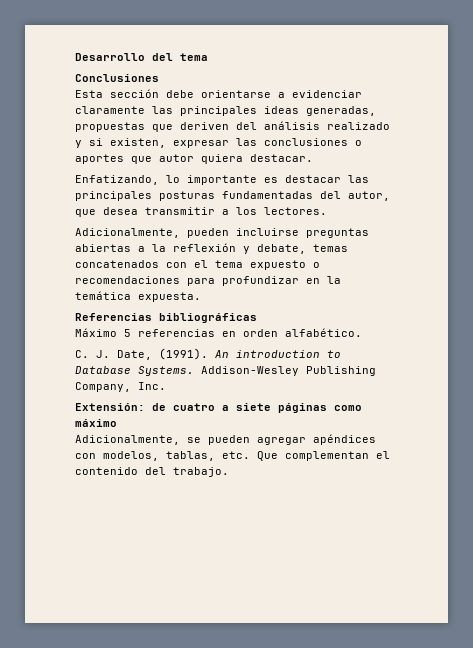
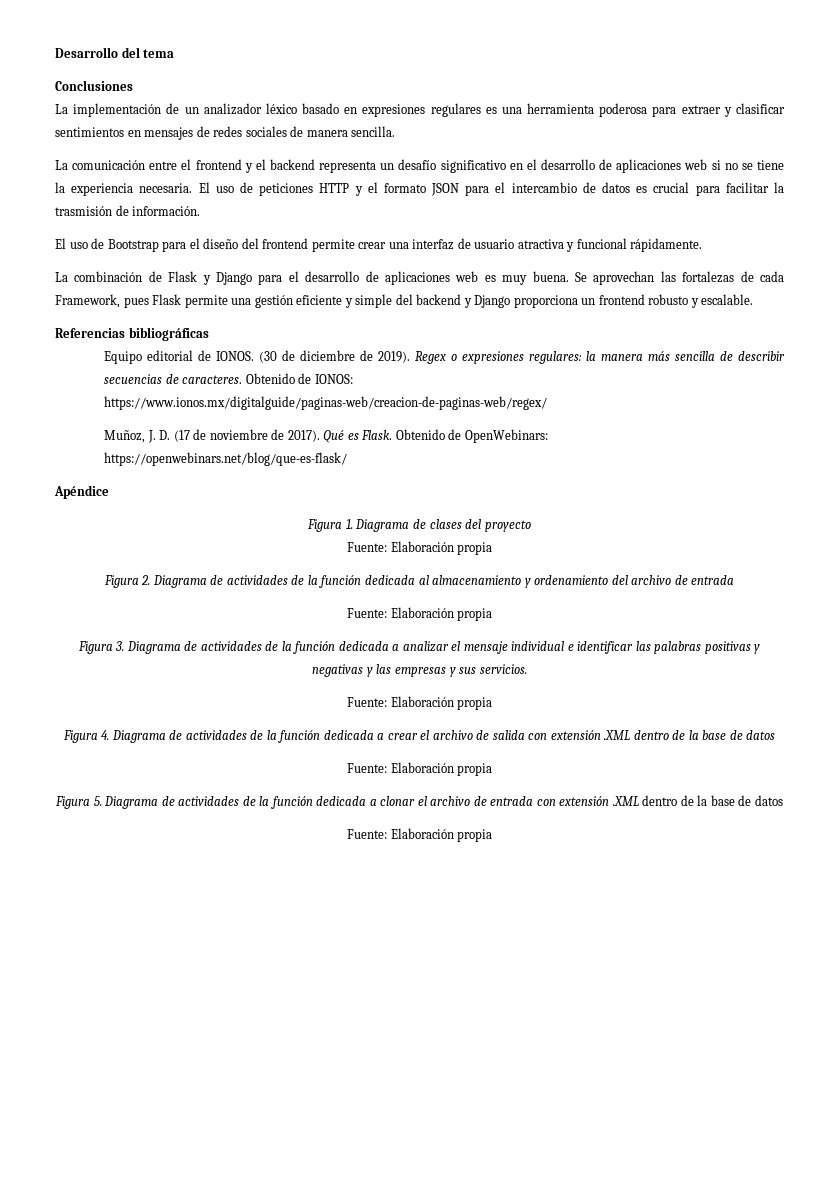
- Esta sección debe orientarse a evidenciar claramente las principales ideas generadas, propuestas que deriven del análisis realizado y si existen, expresar las conclusiones o aportes que autor quiera destacar.
- Enfatizando, lo importante es destacar las principales posturas fundamentadas del autor, que desea transmitir a los lectores.
- Adicionalmente, pueden incluirse preguntas abiertas a la reflexión y debate, temas concatenados con el tema expuesto o recomendaciones para profundizar en la temática expuesta.
+ La implementación de un analizador léxico basado en expresiones regulares es una herramienta poderosa para extraer y clasificar sentimientos en mensajes de redes sociales de manera sencilla.
+ La comunicación entre el frontend y el backend representa un desafío significativo en el desarrollo de aplicaciones web si no se tiene la experiencia necesaria. El uso de peticiones HTTP y el formato JSON para el intercambio de datos es crucial para facilitar la trasmisión de información.
+ El uso de Bootstrap para el diseño del frontend permite crear una interfaz de usuario atractiva y funcional rápidamente.
+ La combinación de Flask y Django para el desarrollo de aplicaciones web es muy buena. Se aprovechan las fortalezas de cada Framework, pues Flask permite una gestión eficiente y simple del backend y Django proporciona un frontend robusto y escalable.
  Referencias bibliográficas
- Máximo 5 referencias en orden alfabético.
- C. J. Date, (1991). An introduction to Database Systems. Addison-Wesley Publishing Company, Inc.
- Extensión: de cuatro a siete páginas como máximo
- Adicionalmente, se pueden agregar apéndices con modelos, tablas, etc. Que complementan el contenido del trabajo.
+ Equipo editorial de IONOS. (30 de diciembre de 2019). Regex o expresiones regulares: la manera más sencilla de describir secuencias de caracteres. Obtenido de IONOS: https://www.ionos.mx/digitalguide/paginas-web/creacion-de-paginas-web/regex/
+ Muñoz, J. D. (17 de noviembre de 2017). Qué es Flask. Obtenido de OpenWebinars: https://openwebinars.net/blog/que-es-flask/
+ Apéndice
+ Figura 1. Diagrama de clases del proyecto
+ Fuente: Elaboración propia
+ Figura 2. Diagrama de actividades de la función dedicada al almacenamiento y ordenamiento del archivo de entrada
+ Fuente: Elaboración propia
+ Figura 3. Diagrama de actividades de la función dedicada a analizar el mensaje individual e identificar las palabras positivas y negativas y las empresas y sus servicios.
+ Fuente: Elaboración propia
+ Figura 4. Diagrama de actividades de la función dedicada a crear el archivo de salida con extensión .XML dentro de la base de datos
+ Fuente: Elaboración propia
+ Figura 5. Diagrama de actividades de la función dedicada a clonar el archivo de entrada con extensión .XML dentro de la base de datos
+ Fuente: Elaboración propia

